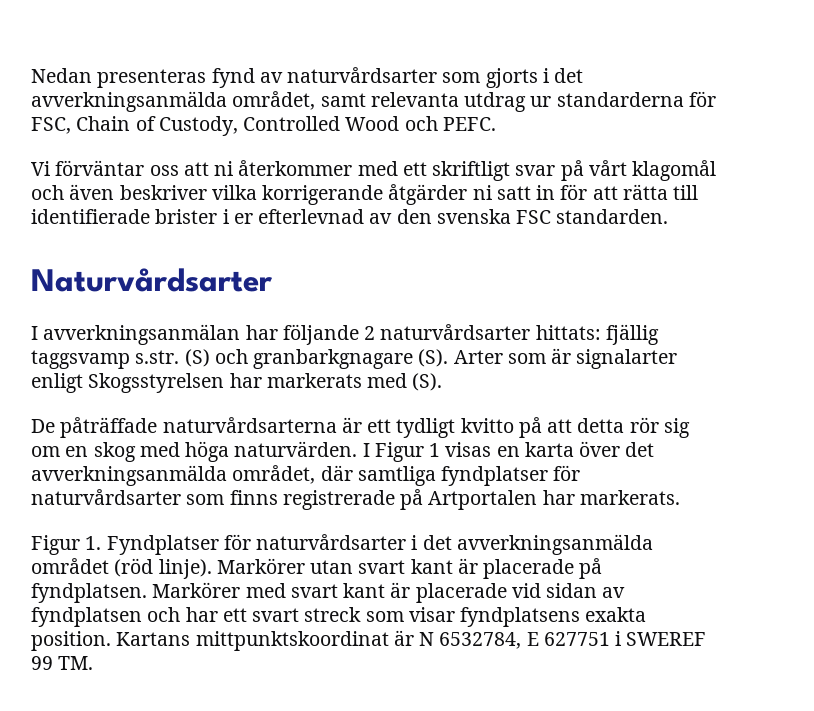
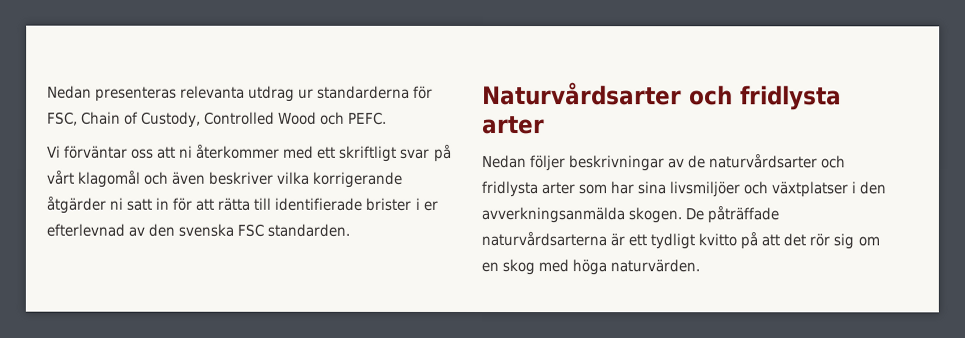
- Nedan presenteras fynd av naturvårdsarter som gjorts i det avverkningsanmälda området, samt relevanta utdrag ur standarderna för FSC, Chain of Custody, Controlled Wood och PEFC.
+ Nedan presenteras relevanta utdrag ur standarderna för FSC, Chain of Custody, Controlled Wood och PEFC.
- Naturvårdsarter
- I avverkningsanmälan har följande 2 naturvårdsarter hittats: fjällig taggsvamp s.str. (S) och granbarkgnagare (S). Arter som är signalarter enligt Skogsstyrelsen har markerats med (S).
- De påträffade naturvårdsarterna är ett tydligt kvitto på att detta rör sig om en skog med höga naturvärden. I Figur 1 visas en karta över det avverkningsanmälda området, där samtliga fyndplatser för naturvårdsarter som finns registrerade på Artportalen har markerats.
- Figur 1. Fyndplatser för naturvårdsarter i det avverkningsanmälda området (röd linje). Markörer utan svart kant är placerade på fyndplatsen. Markörer med svart kant är placerade vid sidan av fyndplatsen och har ett svart streck som visar fyndplatsens exakta position. Kartans mittpunktskoordinat är N 6532784, E 627751 i SWEREF 99 TM.
+ Naturvårdsarter och fridlysta arter
+ Nedan följer beskrivningar av de naturvårdsarter och fridlysta arter som har sina livsmiljöer och växtplatser i den avverkningsanmälda skogen. De påträffade naturvårdsarterna är ett tydligt kvitto på att det rör sig om en skog med höga naturvärden.

